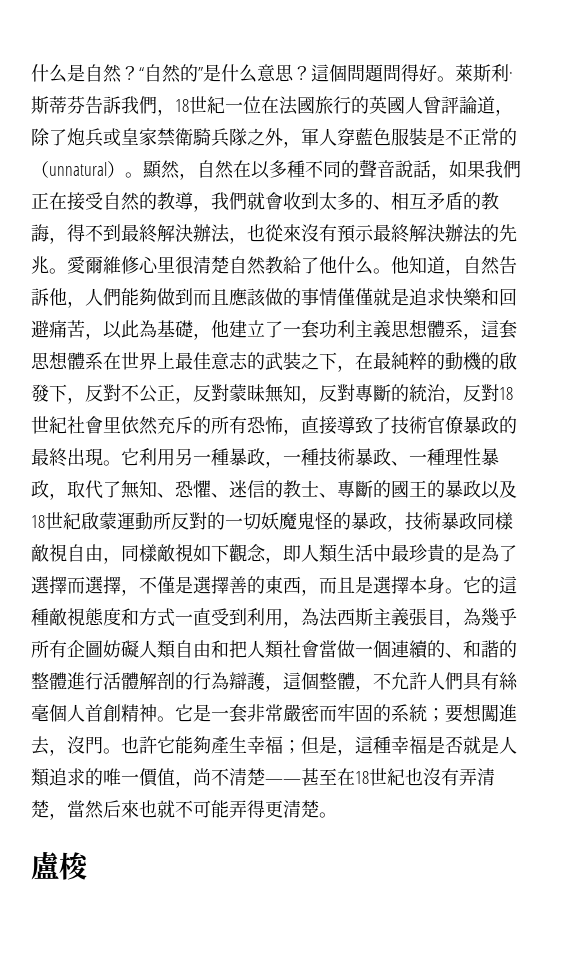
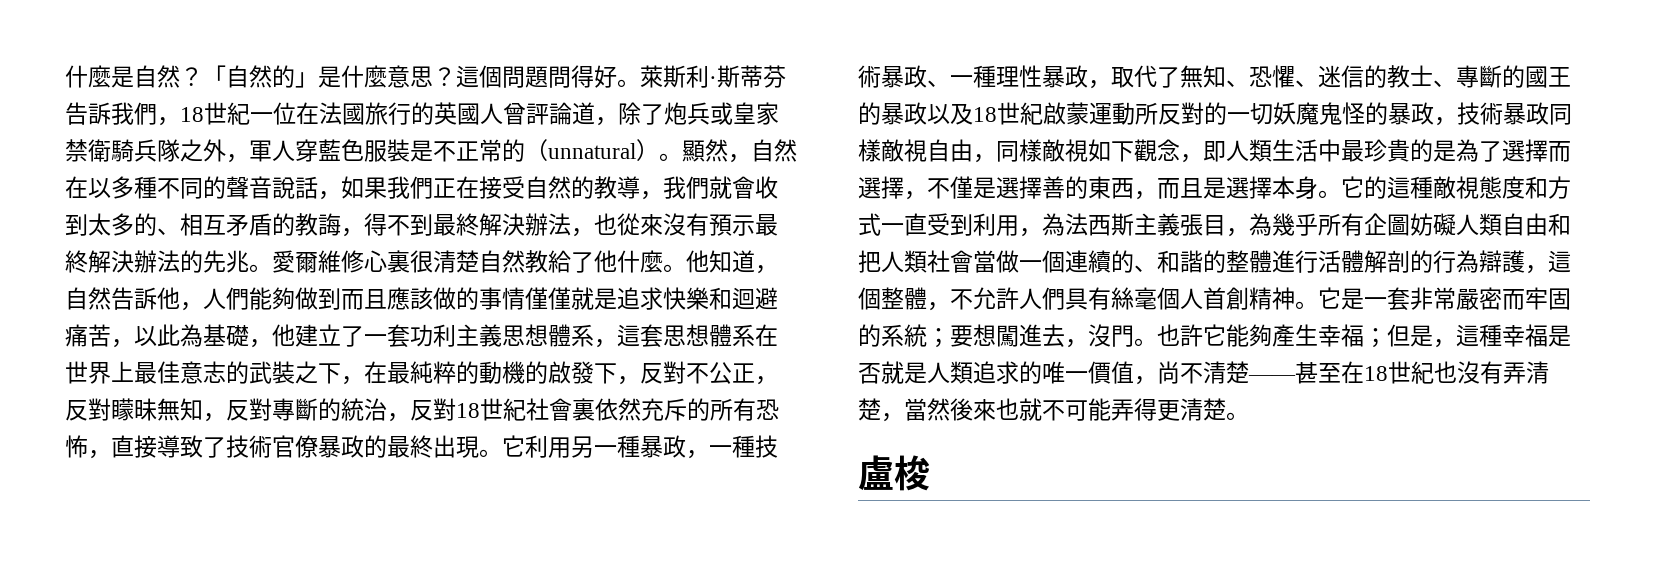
- 什么是自然？
+ 什麼是自然？
- “自然的”是什么意思？
+ 「自然的」是什麼意思？
- 愛爾維修心里很清楚自然教給了他什么。
+ 愛爾維修心裏很清楚自然教給了他什麼。
- 他知道，自然告訴他，人們能夠做到而且應該做的事情僅僅就是追求快樂和回避痛苦，以此為基礎，他建立了一套功利主義思想體系，這套思想體系在世界上最佳意志的武裝之下，在最純粹的動機的啟發下，反對不公正，反對蒙昧無知，反對專斷的統治，反對18世紀社會里依然充斥的所有恐怖，直接導致了技術官僚暴政的最終出現。
+ 他知道，自然告訴他，人們能夠做到而且應該做的事情僅僅就是追求快樂和迴避痛苦，以此為基礎，他建立了一套功利主義思想體系，這套思想體系在世界上最佳意志的武裝之下，在最純粹的動機的啟發下，反對不公正，反對矇昧無知，反對專斷的統治，反對18世紀社會裏依然充斥的所有恐怖，直接導致了技術官僚暴政的最終出現。
- 也許它能夠產生幸福；但是，這種幸福是否就是人類追求的唯一價值，尚不清楚——甚至在18世紀也沒有弄清楚，當然后來也就不可能弄得更清楚。
+ 也許它能夠產生幸福；但是，這種幸福是否就是人類追求的唯一價值，尚不清楚——甚至在18世紀也沒有弄清楚，當然後來也就不可能弄得更清楚。

